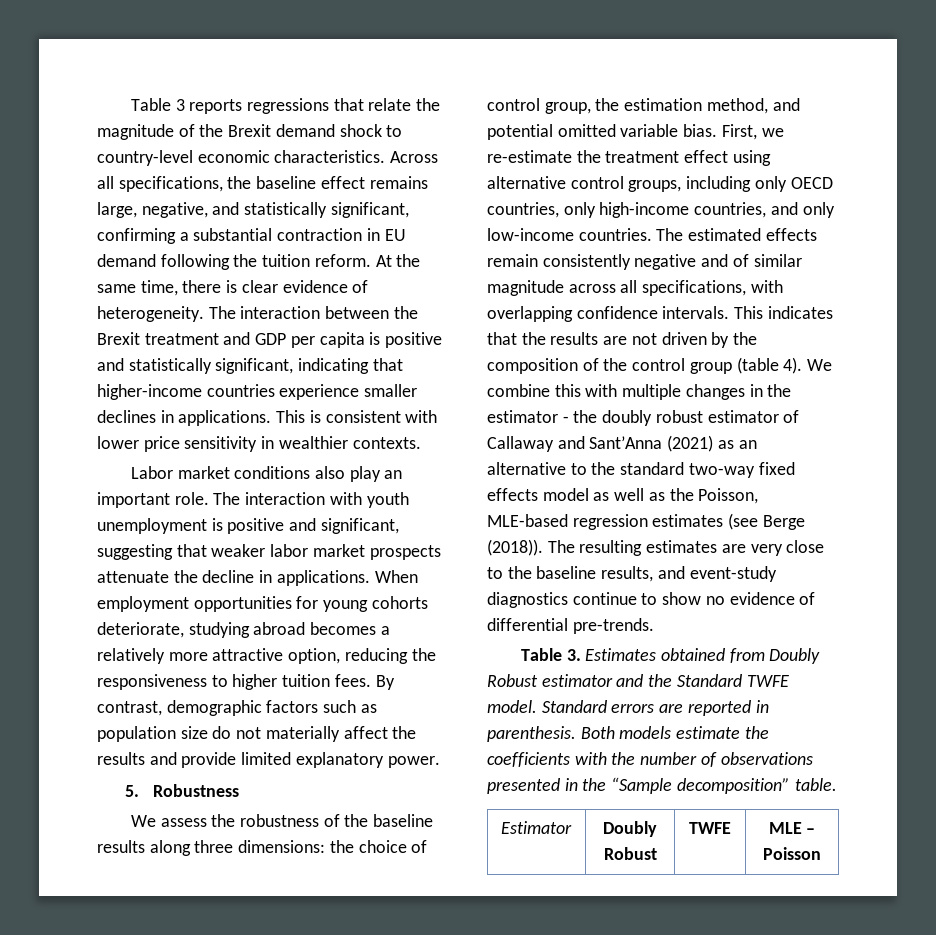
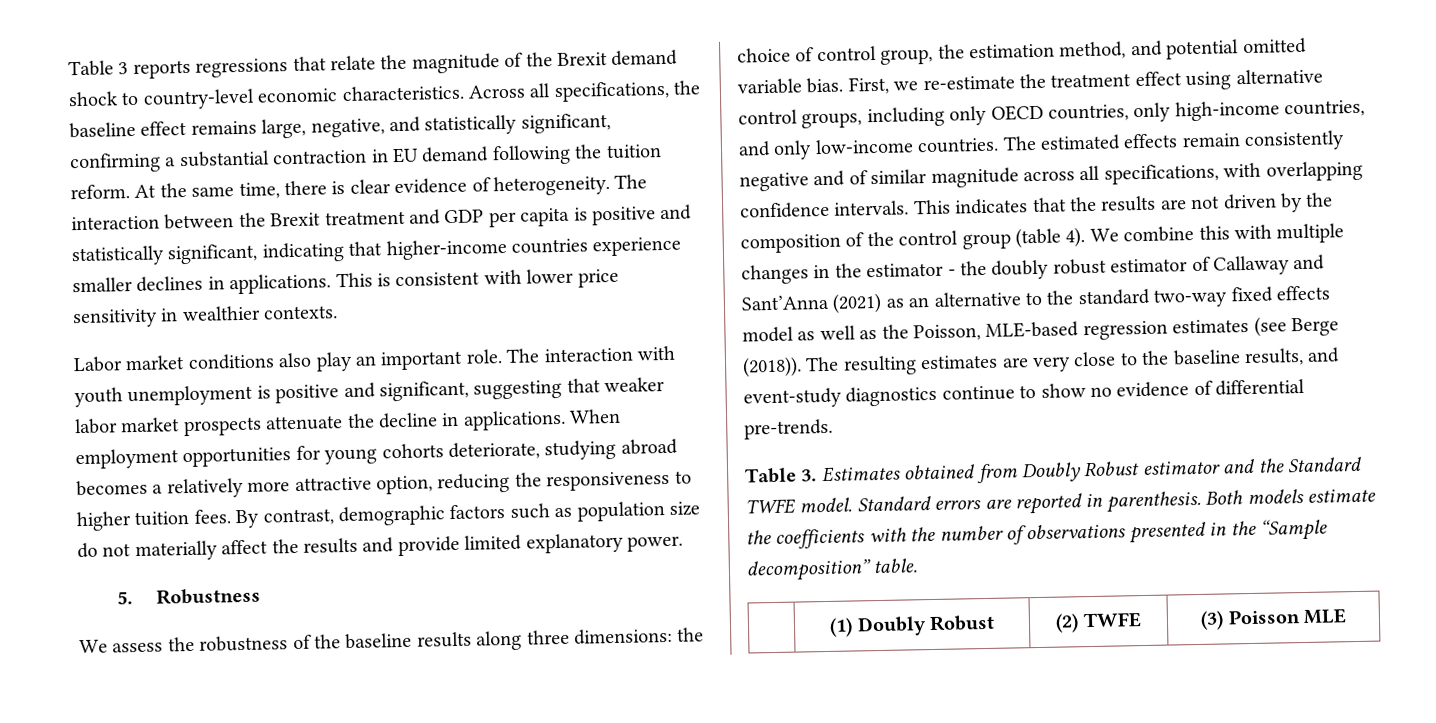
- Estimator | Doubly Robust | TWFE | MLE – Poisson
+ | (1) Doubly Robust | (2) TWFE | (3) Poisson MLE

